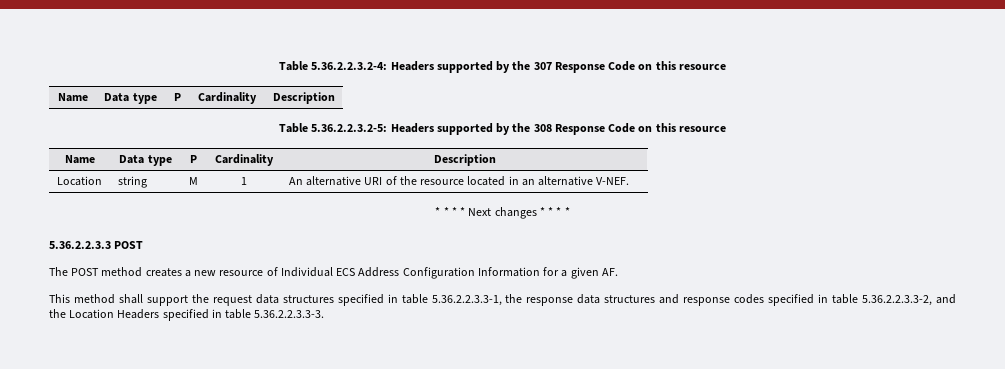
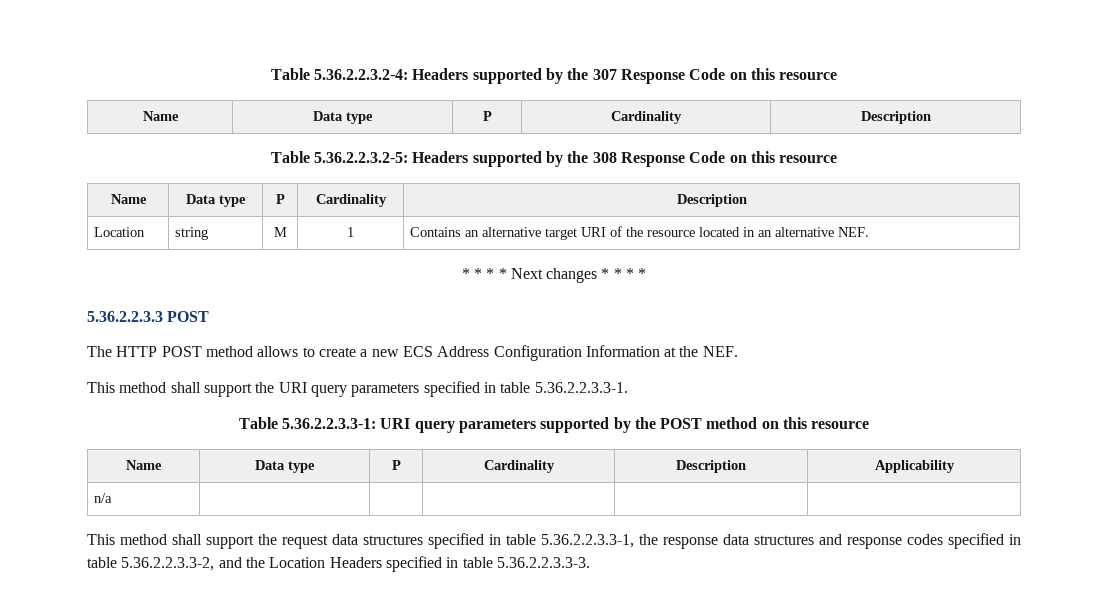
- Location | string | M | 1 | An alternative URI of the resource located in an alternative V-NEF.
+ Location | string | M | 1 | Contains an alternative target URI of the resource located in an alternative NEF.
- The POST method creates a new resource of Individual ECS Address Configuration Information for a given AF.
+ The HTTP POST method allows to create a new ECS Address Configuration Information at the NEF.
+ This method shall support the URI query parameters specified in table 5.36.2.2.3.3-1.
+ Table 5.36.2.2.3.3-1: URI query parameters supported by the POST method on this resource
+ Name | Data type | P | Cardinality | Description | Applicability
+ n/a | | | | |

